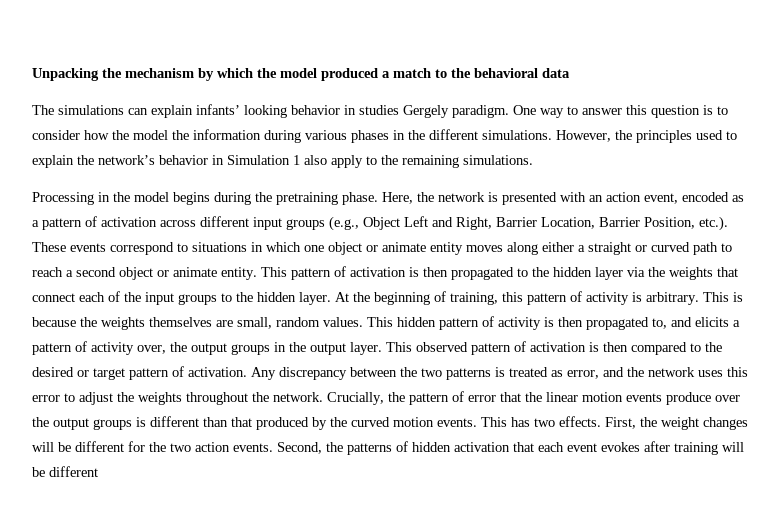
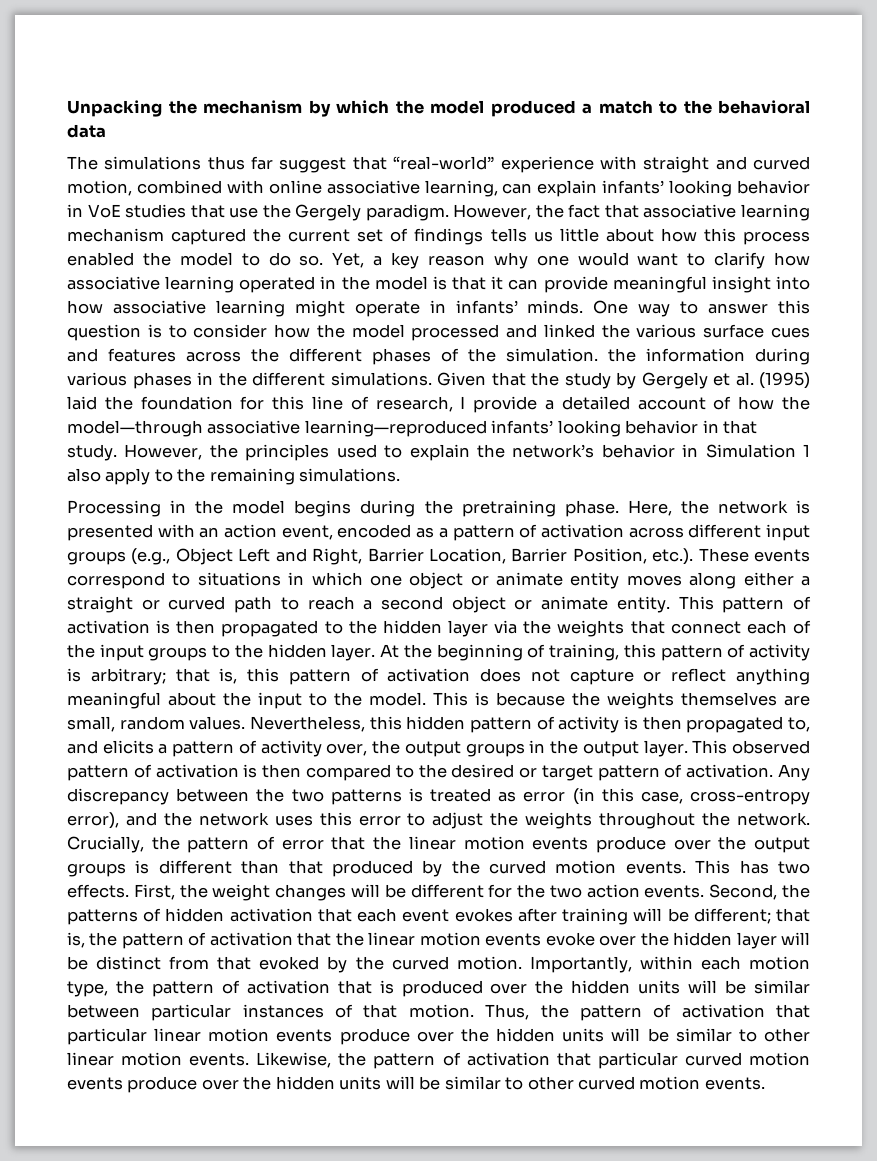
- The simulations can explain infants’ looking behavior in studies Gergely paradigm.
+ The simulations thus far suggest that “real-world” experience with straight and curved motion, combined with online associative learning, can explain infants’ looking behavior in VoE studies that use the Gergely paradigm. However, the fact that associative learning mechanism captured the current set of findings tells us little about how this process enabled the model to do so. Yet, a key reason why one would want to clarify how associative learning operated in the model is that it can provide meaningful insight into how associative learning might operate in infants’ minds.
- One way to answer this question is to consider how the model the information during various phases in the different simulations.
+ One way to answer this question is to consider how the model processed and linked the various surface cues and features across the different phases of the simulation. the information during various phases in the different simulations.
+ Given that the study by Gergely et al. (1995) laid the foundation for this line of research, I provide a detailed account of how the model—through associative learning—reproduced infants’ looking behavior in that study.
- At the beginning of training, this pattern of activity is arbitrary.
+ At the beginning of training, this pattern of activity is arbitrary; that is, this pattern of activation does not capture or reflect anything meaningful about the input to the model.
- This hidden pattern of activity is then propagated to, and elicits a pattern of activity over, the output groups in the output layer.
+ Nevertheless, this hidden pattern of activity is then propagated to, and elicits a pattern of activity over, the output groups in the output layer.
- Any discrepancy between the two patterns is treated as error, and the network uses this error to adjust the weights throughout the network.
+ Any discrepancy between the two patterns is treated as error (in this case, cross-entropy error), and the network uses this error to adjust the weights throughout the network.
- Second, the patterns of hidden activation that each event evokes after training will be different
+ Second, the patterns of hidden activation that each event evokes after training will be different; that is, the pattern of activation that the linear motion events evoke over the hidden layer will be distinct from that evoked by the curved motion. Importantly, within each motion type, the pattern of activation that is produced over the hidden units will be similar between particular instances of that motion. Thus, the pattern of activation that particular linear motion events produce over the hidden units will be similar to other linear motion events. Likewise, the pattern of activation that particular curved motion events produce over the hidden units will be similar to other curved motion events.

